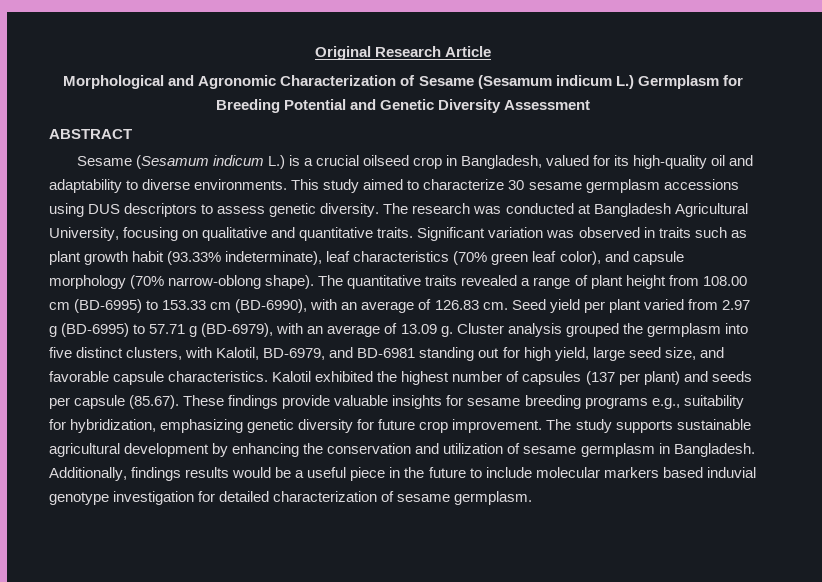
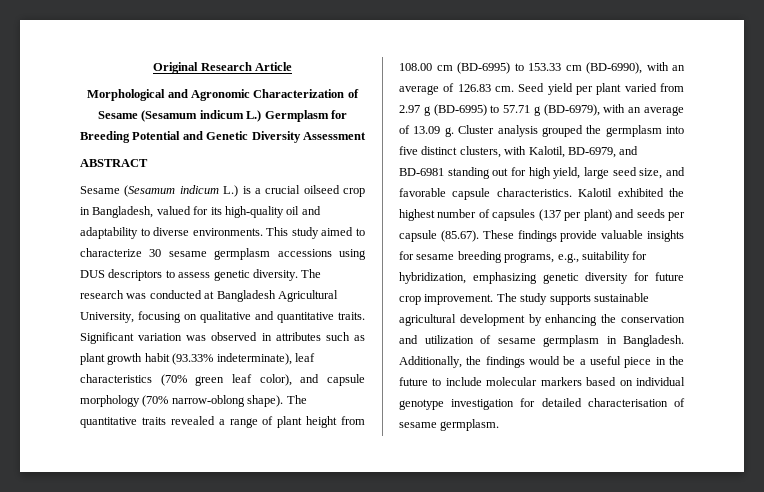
- Significant variation was observed in traits such as plant growth habit (93.33% indeterminate), leaf characteristics (70% green leaf color), and capsule morphology (70% narrow-oblong shape).
+ Significant variation was observed in attributes such as plant growth habit (93.33% indeterminate), leaf characteristics (70% green leaf color), and capsule morphology (70% narrow-oblong shape).
- Kalotil exhibited the highest number of capsules (137 per plant) and seeds per capsule (85.67). These findings provide valuable insights for sesame breeding programs e.g., suitability for hybridization, emphasizing genetic diversity for future crop improvement.
+ Kalotil exhibited the highest number of capsules (137 per plant) and seeds per capsule (85.67). These findings provide valuable insights for sesame breeding programs, e.g., suitability for hybridization, emphasizing genetic diversity for future crop improvement.
- Additionally, findings results would be a useful piece in the future to include molecular markers based induvial genotype investigation for detailed characterization of sesame germplasm.
+ Additionally, the findings would be a useful piece in the future to include molecular markers based on individual genotype investigation for detailed characterisation of sesame germplasm.

